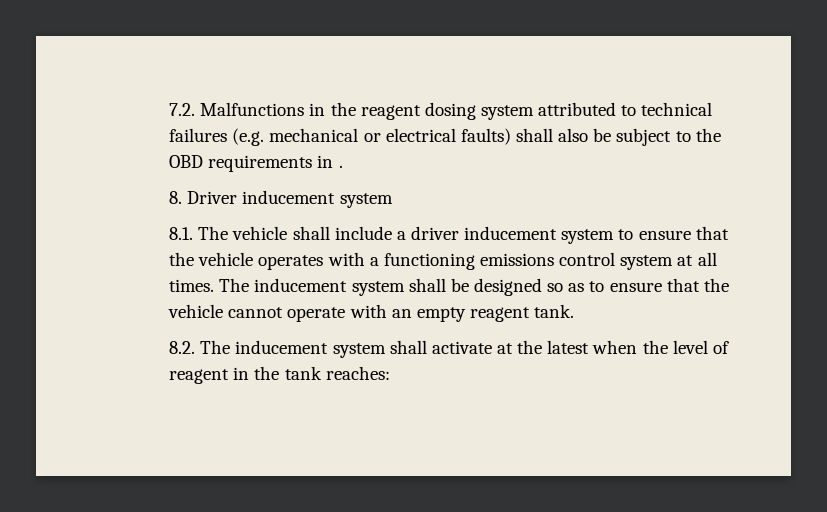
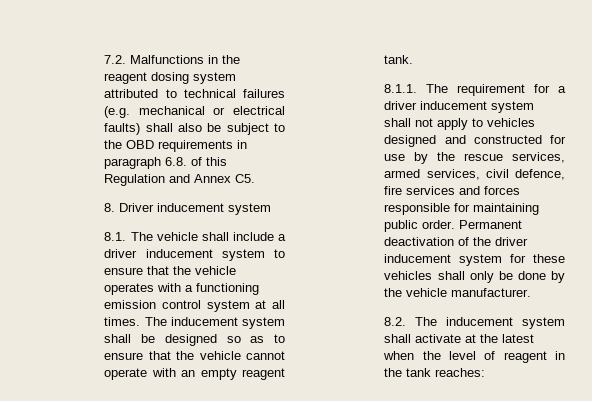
- 7.2. Malfunctions in the reagent dosing system attributed to technical failures (e.g. mechanical or electrical faults) shall also be subject to the OBD requirements in .
+ 7.2. Malfunctions in the reagent dosing system attributed to technical failures (e.g. mechanical or electrical faults) shall also be subject to the OBD requirements in paragraph 6.8. of this Regulation and Annex C5.
- 8.1. The vehicle shall include a driver inducement system to ensure that the vehicle operates with a functioning emissions control system at all times.
+ 8.1. The vehicle shall include a driver inducement system to ensure that the vehicle operates with a functioning emission control system at all times.
+ 8.1.1. The requirement for a driver inducement system shall not apply to vehicles designed and constructed for use by the rescue services, armed services, civil defence, fire services and forces responsible for maintaining public order. Permanent deactivation of the driver inducement system for these vehicles shall only be done by the vehicle manufacturer.

